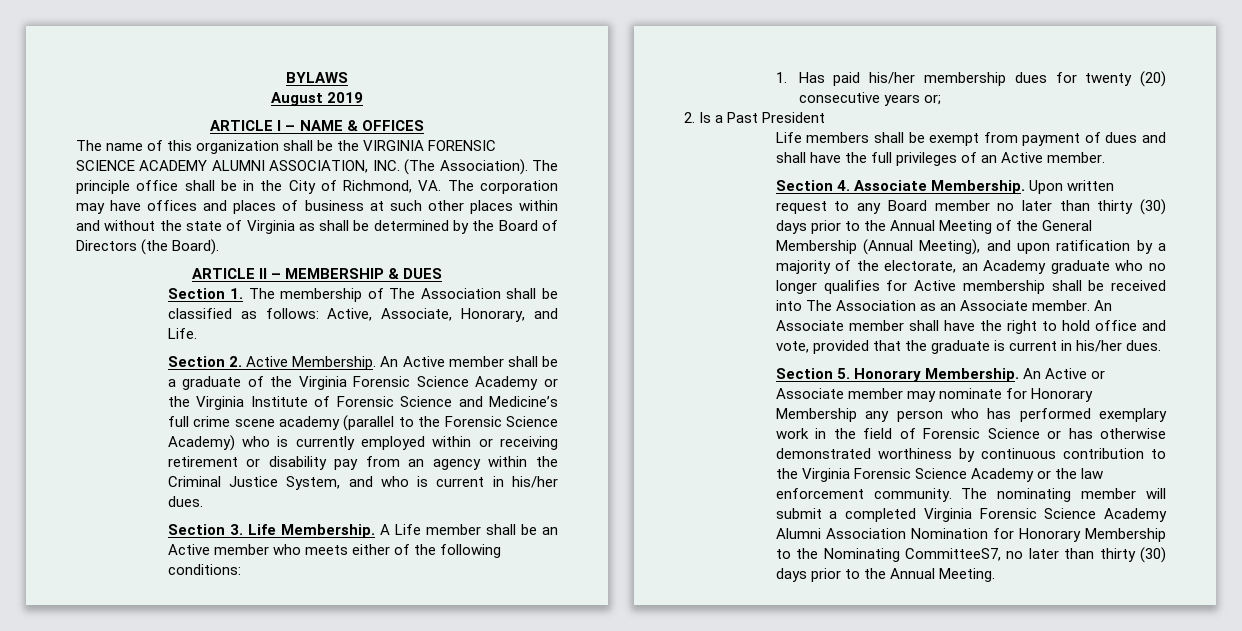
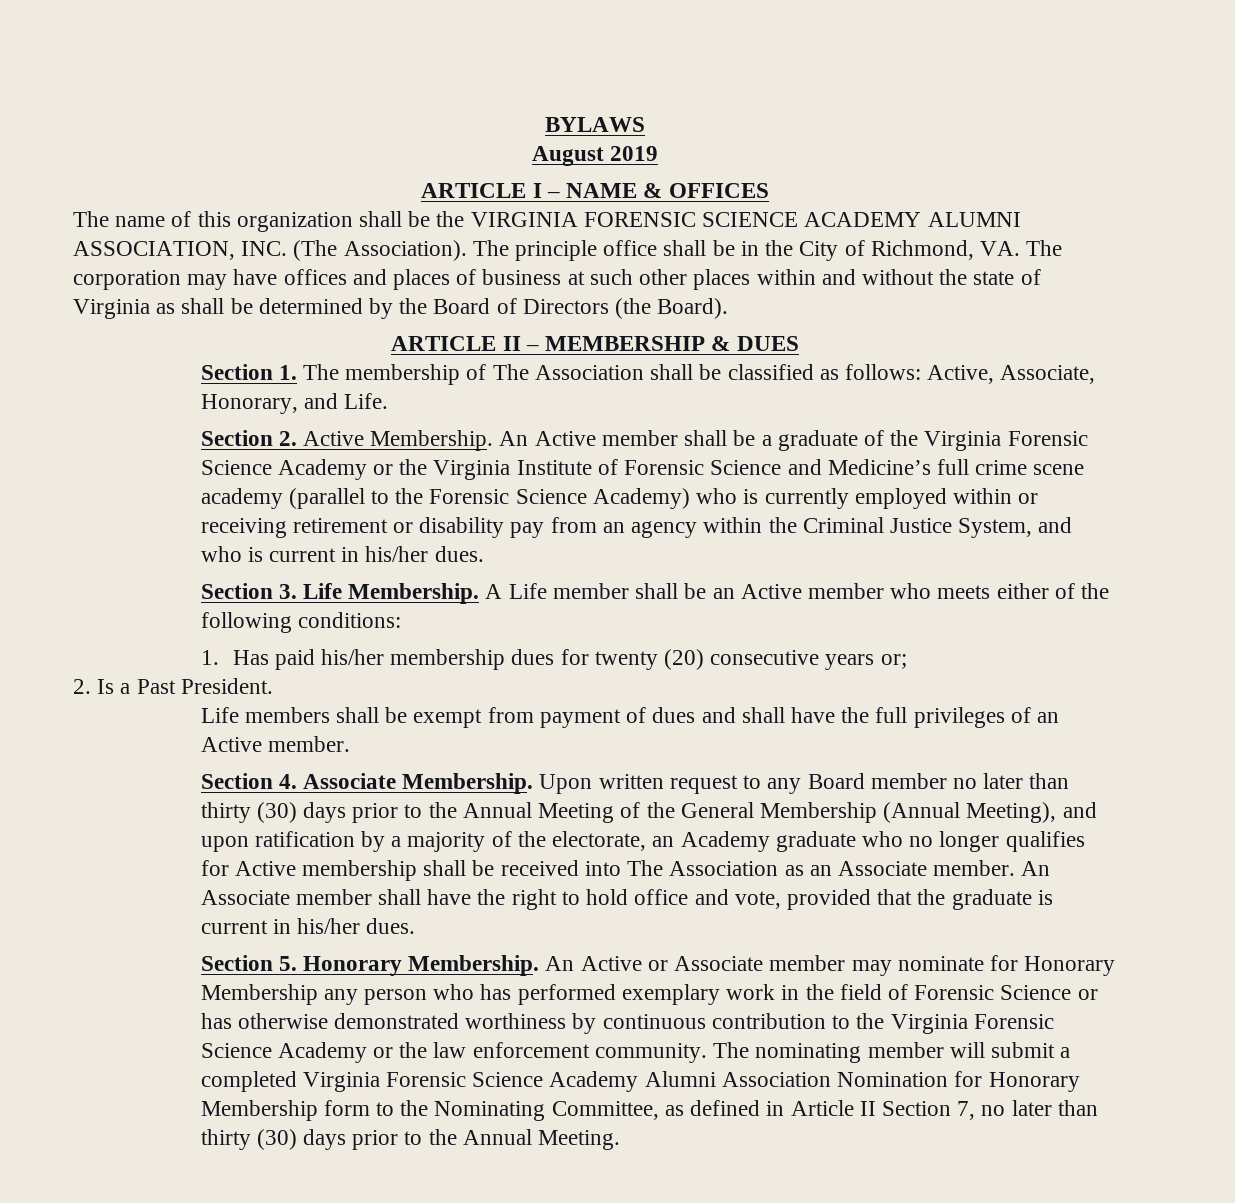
- 2. Is a Past President
+ 2. Is a Past President.
- The nominating member will submit a completed Virginia Forensic Science Academy Alumni Association Nomination for Honorary Membership to the Nominating CommitteeS7, no later than thirty (30) days prior to the Annual Meeting.
+ The nominating member will submit a completed Virginia Forensic Science Academy Alumni Association Nomination for Honorary Membership form to the Nominating Committee, as defined in Article II Section 7, no later than thirty (30) days prior to the Annual Meeting.

